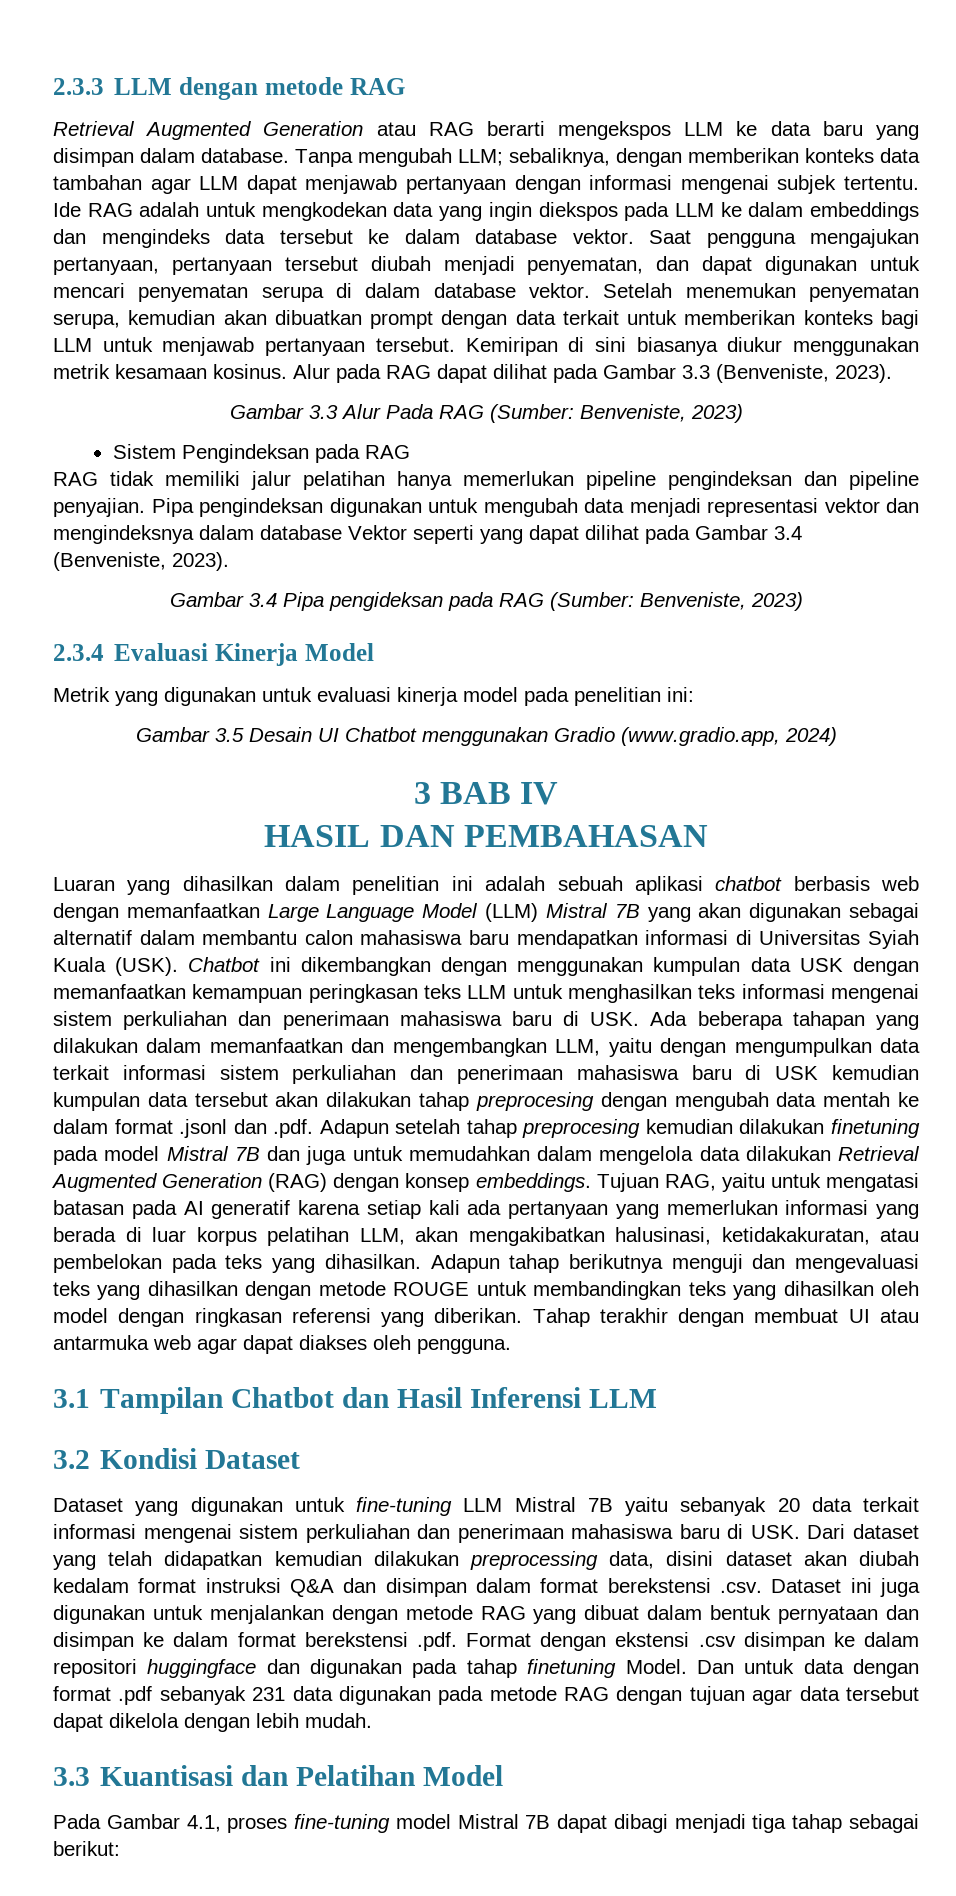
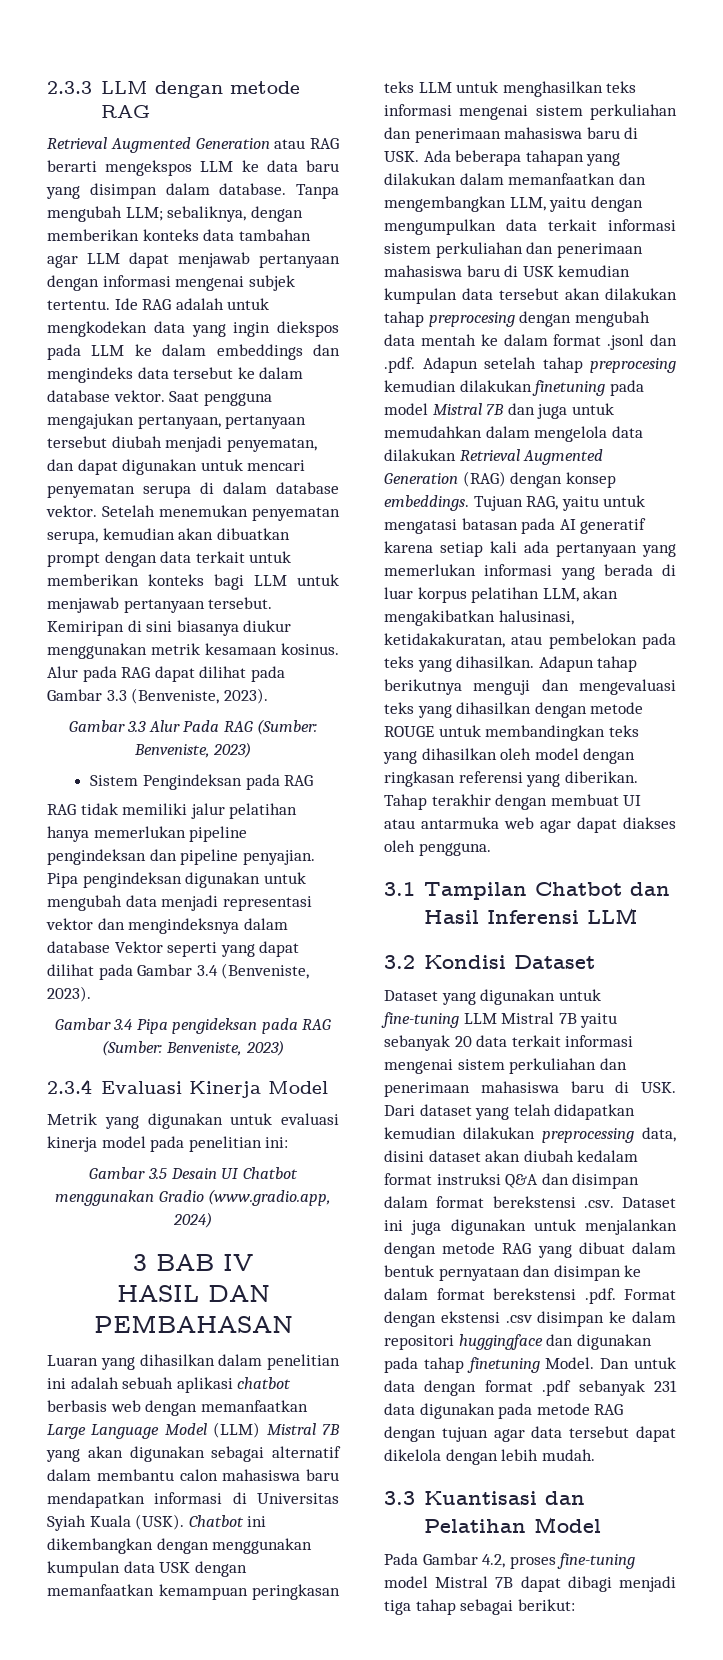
- Pada Gambar 4.1, proses fine-tuning model Mistral 7B dapat dibagi menjadi tiga tahap sebagai berikut:
+ Pada Gambar 4.2, proses fine-tuning model Mistral 7B dapat dibagi menjadi tiga tahap sebagai berikut:

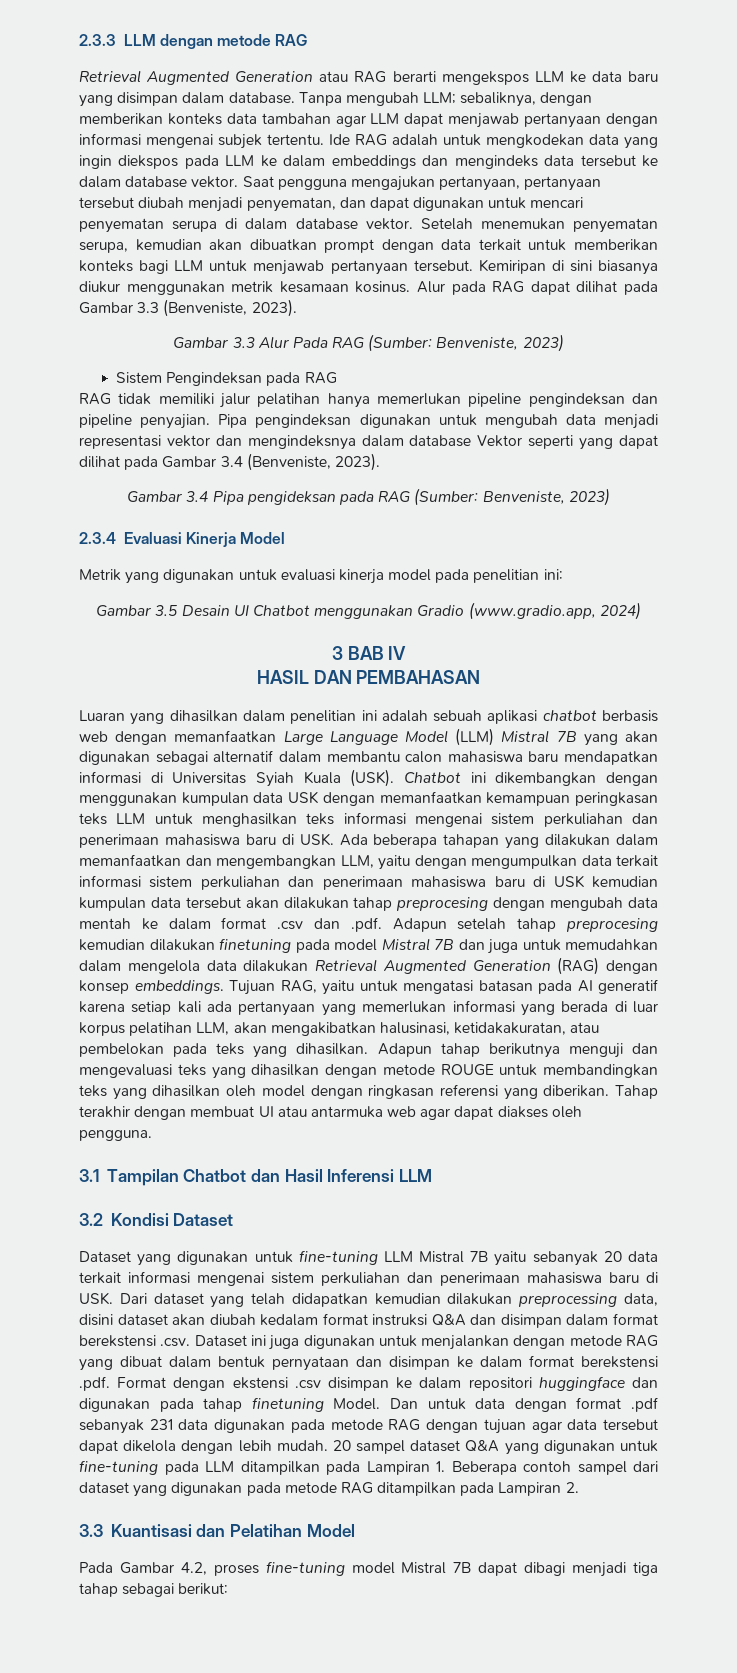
- Chatbot ini dikembangkan dengan menggunakan kumpulan data USK dengan memanfaatkan kemampuan peringkasan teks LLM untuk menghasilkan teks informasi mengenai sistem perkuliahan dan penerimaan mahasiswa baru di USK. Ada beberapa tahapan yang dilakukan dalam memanfaatkan dan mengembangkan LLM, yaitu dengan mengumpulkan data terkait informasi sistem perkuliahan dan penerimaan mahasiswa baru di USK kemudian kumpulan data tersebut akan dilakukan tahap preprocesing dengan mengubah data mentah ke dalam format .jsonl dan .pdf. Adapun setelah tahap preprocesing kemudian dilakukan finetuning pada model Mistral 7B dan juga untuk memudahkan dalam mengelola data dilakukan Retrieval Augmented Generation (RAG) dengan konsep embeddings.
+ Chatbot ini dikembangkan dengan menggunakan kumpulan data USK dengan memanfaatkan kemampuan peringkasan teks LLM untuk menghasilkan teks informasi mengenai sistem perkuliahan dan penerimaan mahasiswa baru di USK. Ada beberapa tahapan yang dilakukan dalam memanfaatkan dan mengembangkan LLM, yaitu dengan mengumpulkan data terkait informasi sistem perkuliahan dan penerimaan mahasiswa baru di USK kemudian kumpulan data tersebut akan dilakukan tahap preprocesing dengan mengubah data mentah ke dalam format .csv dan .pdf. Adapun setelah tahap preprocesing kemudian dilakukan finetuning pada model Mistral 7B dan juga untuk memudahkan dalam mengelola data dilakukan Retrieval Augmented Generation (RAG) dengan konsep embeddings.
+ 20 sampel dataset Q&A yang digunakan untuk fine-tuning pada LLM ditampilkan pada Lampiran 1. Beberapa contoh sampel dari dataset yang digunakan pada metode RAG ditampilkan pada Lampiran 2.

